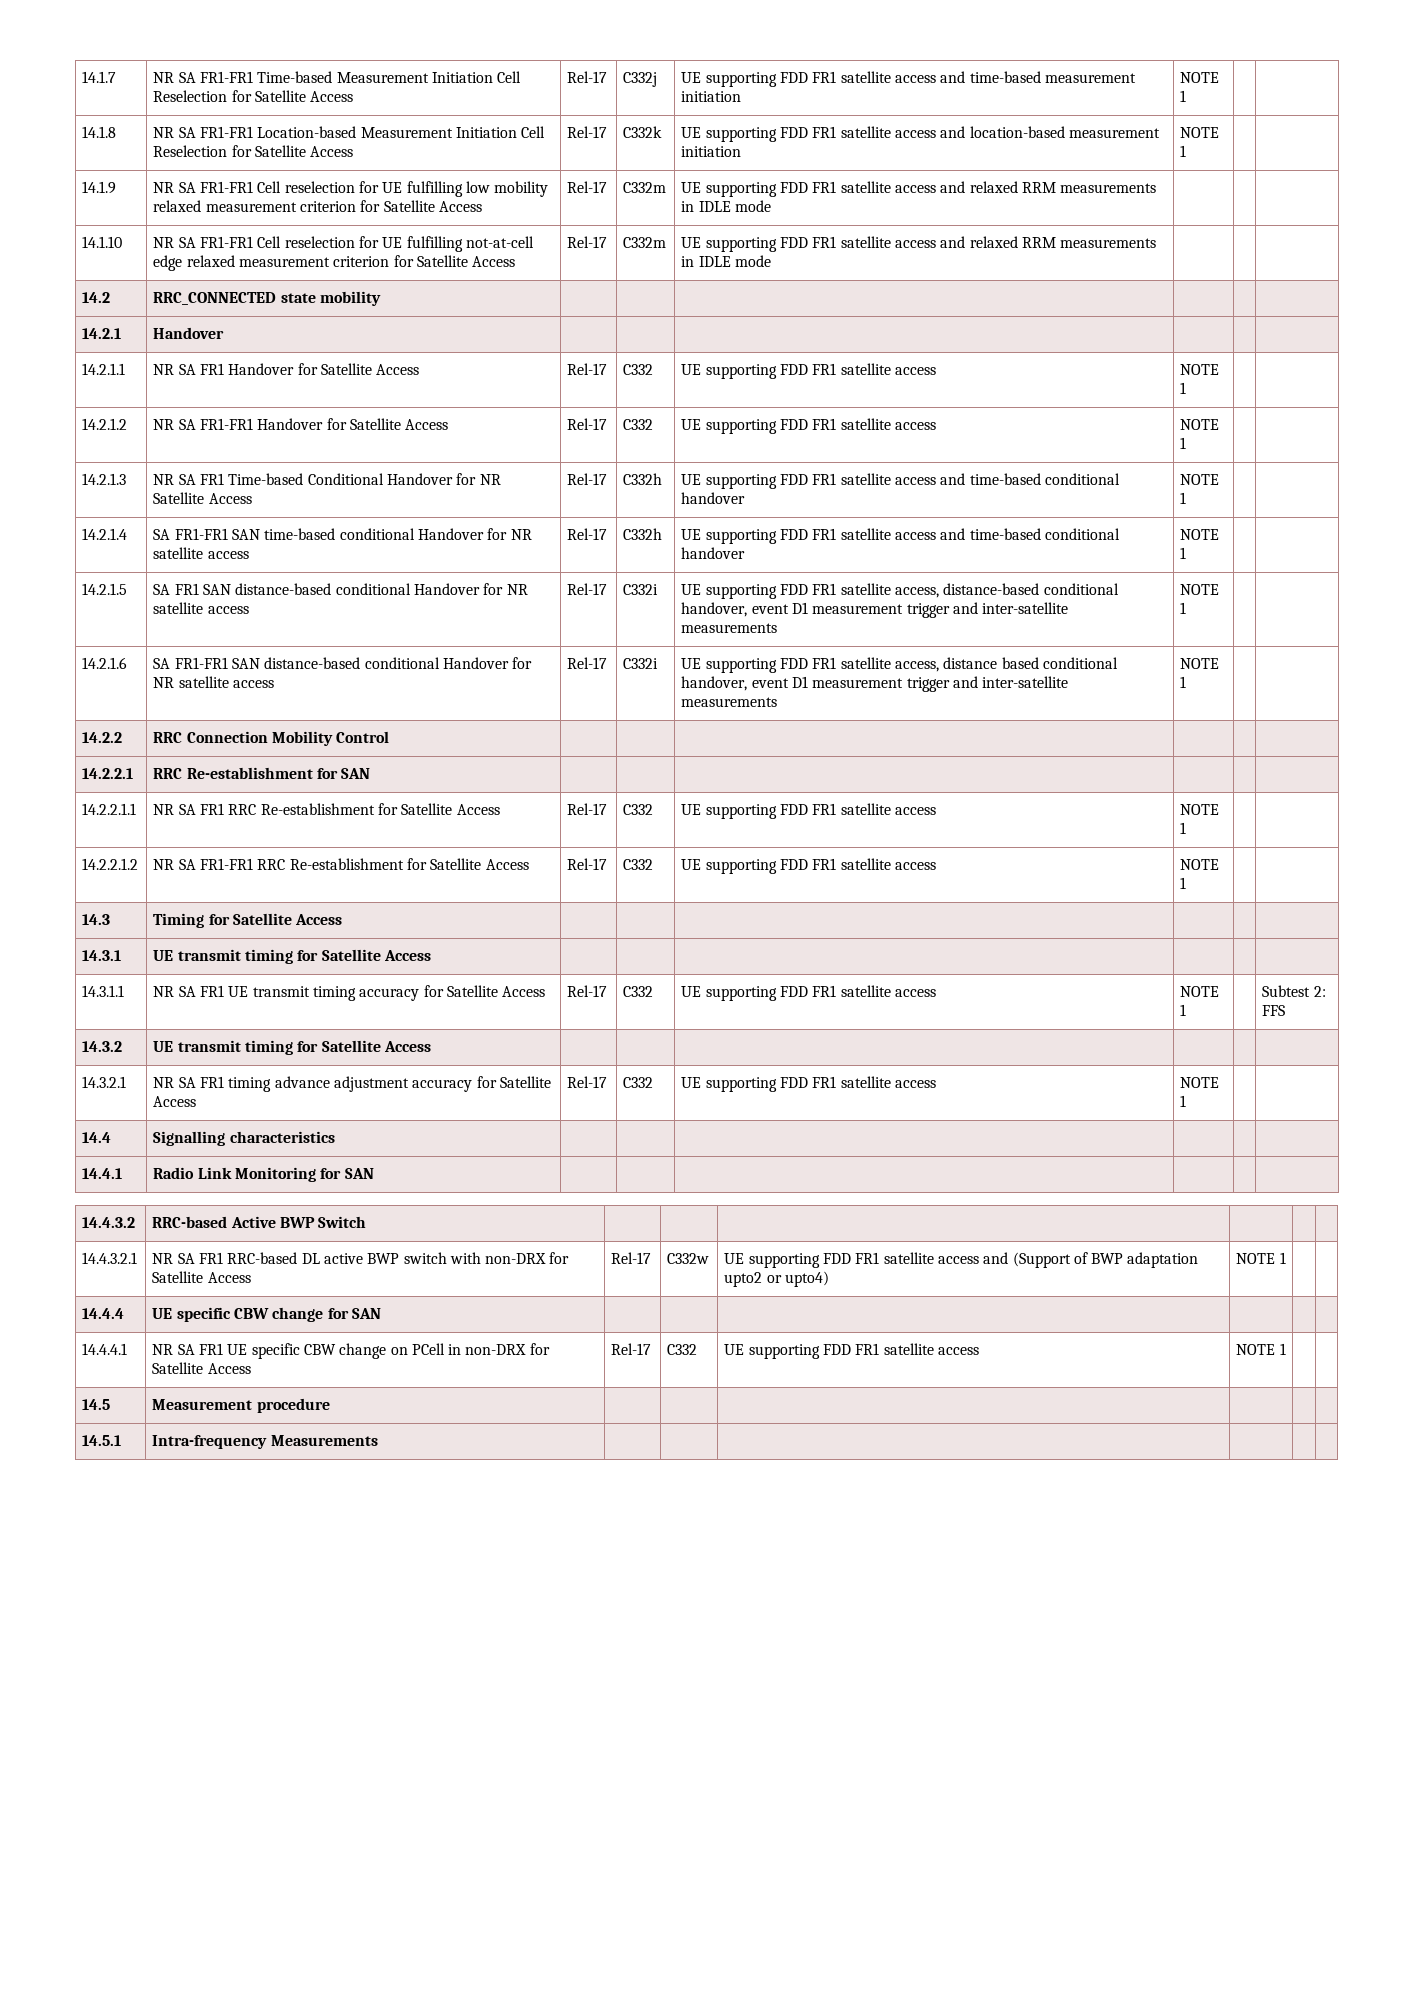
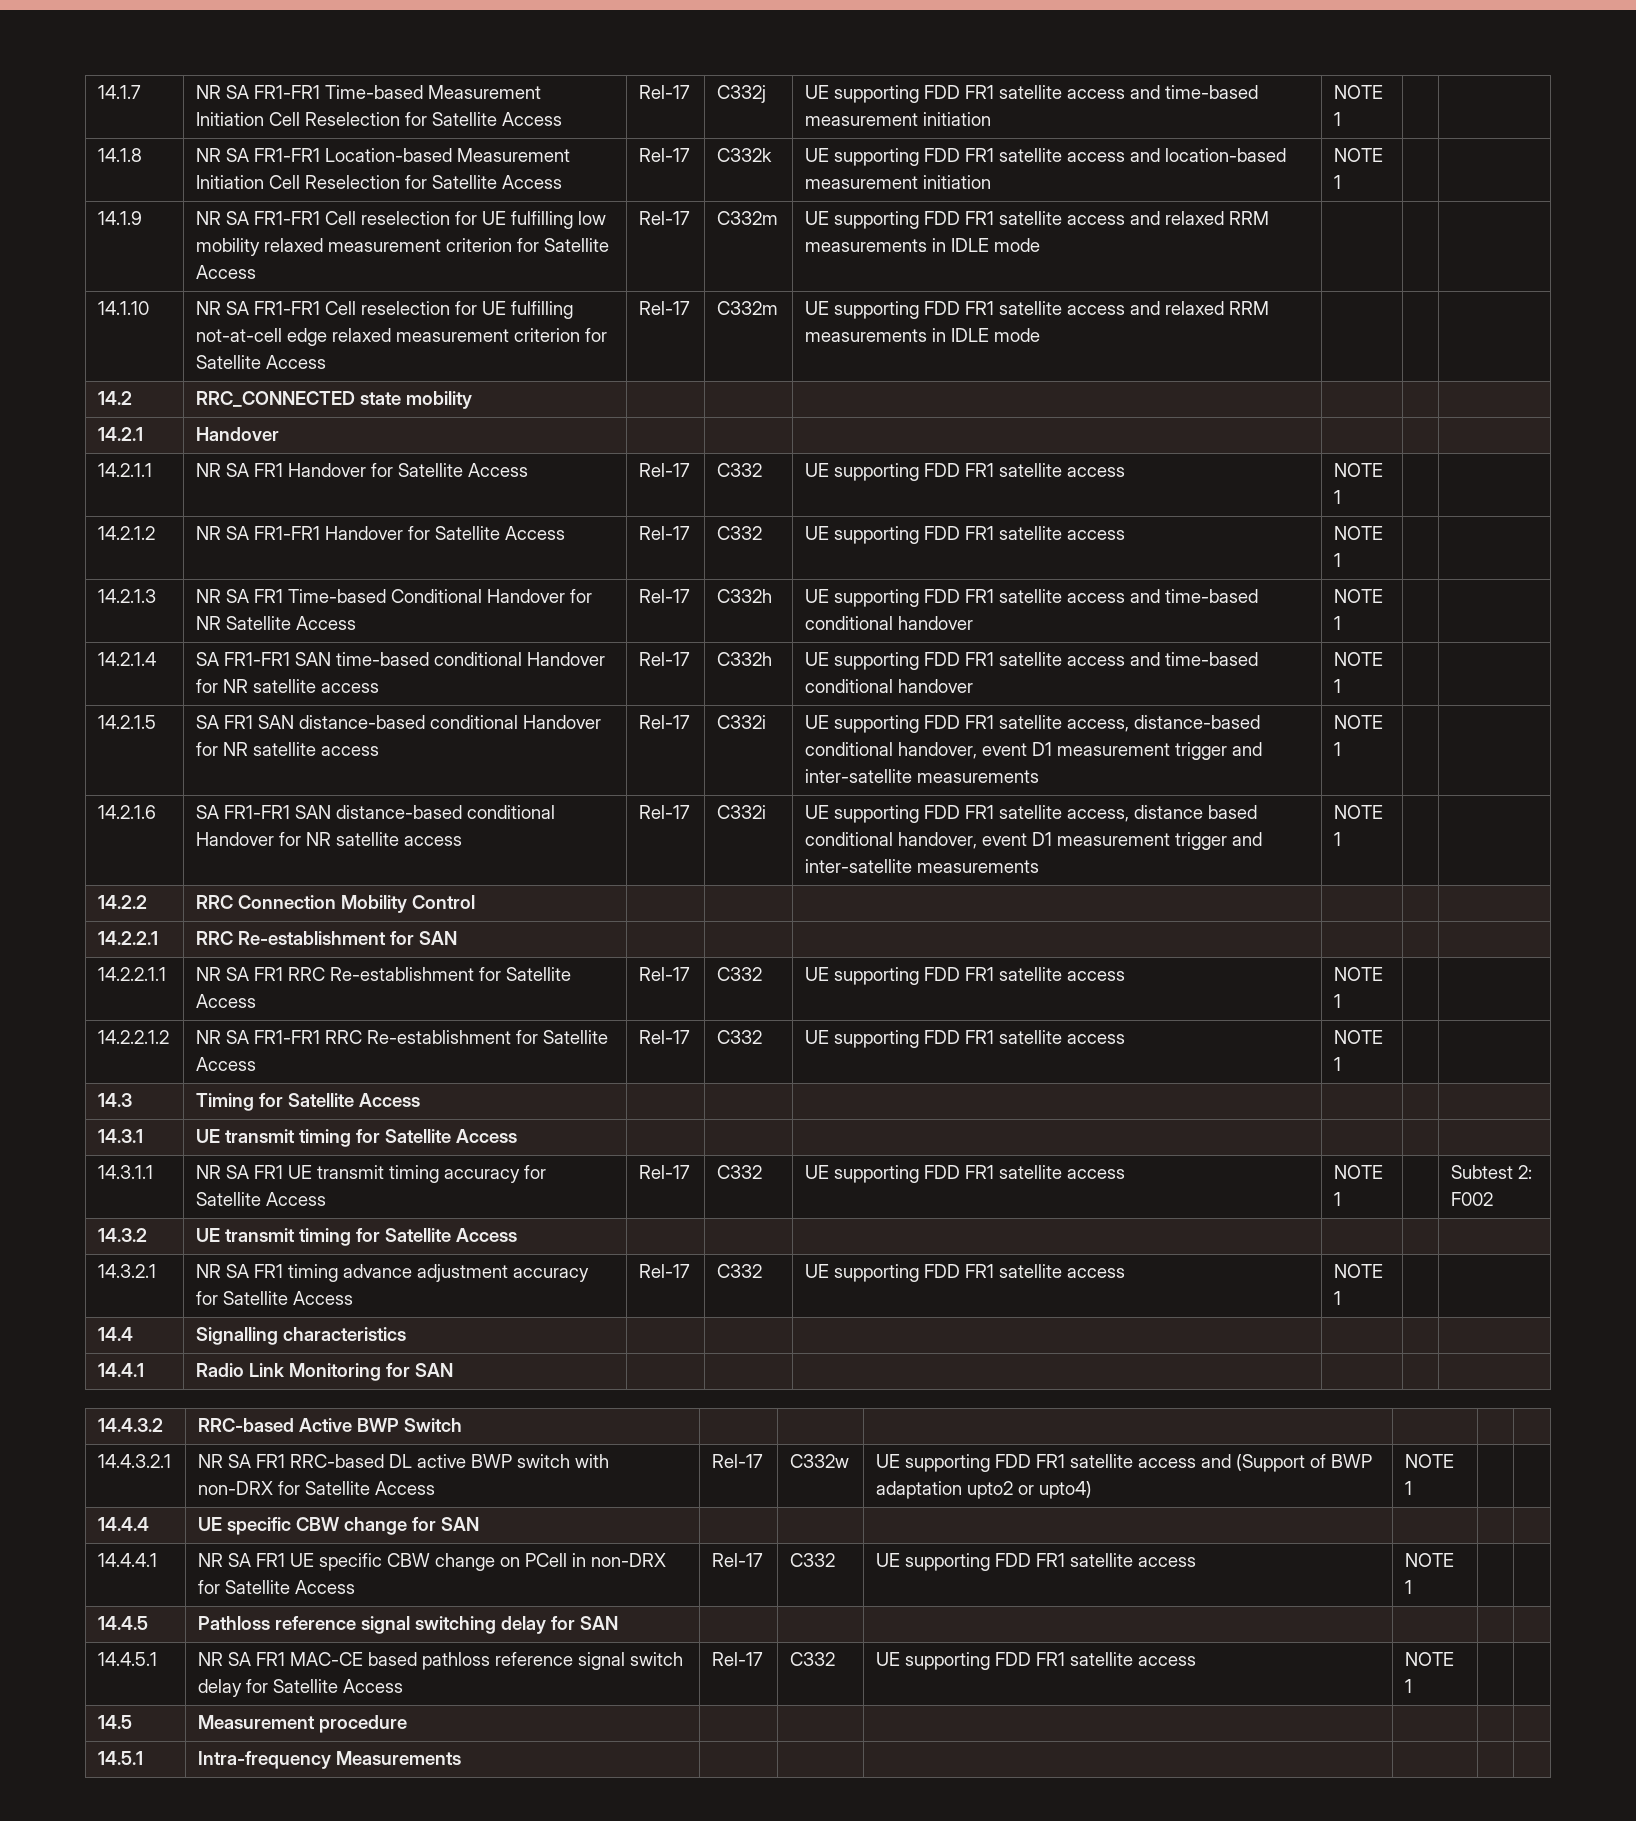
- 14.3.1.1 | NR SA FR1 UE transmit timing accuracy for Satellite Access | Rel-17 | C332 | UE supporting FDD FR1 satellite access | NOTE 1 | | Subtest 2: FFS
+ 14.3.1.1 | NR SA FR1 UE transmit timing accuracy for Satellite Access | Rel-17 | C332 | UE supporting FDD FR1 satellite access | NOTE 1 | | Subtest 2: F002
+ 14.4.5 | Pathloss reference signal switching delay for SAN | | | | | |
+ 14.4.5.1 | NR SA FR1 MAC-CE based pathloss reference signal switch delay for Satellite Access | Rel-17 | C332 | UE supporting FDD FR1 satellite access | NOTE 1 | |

